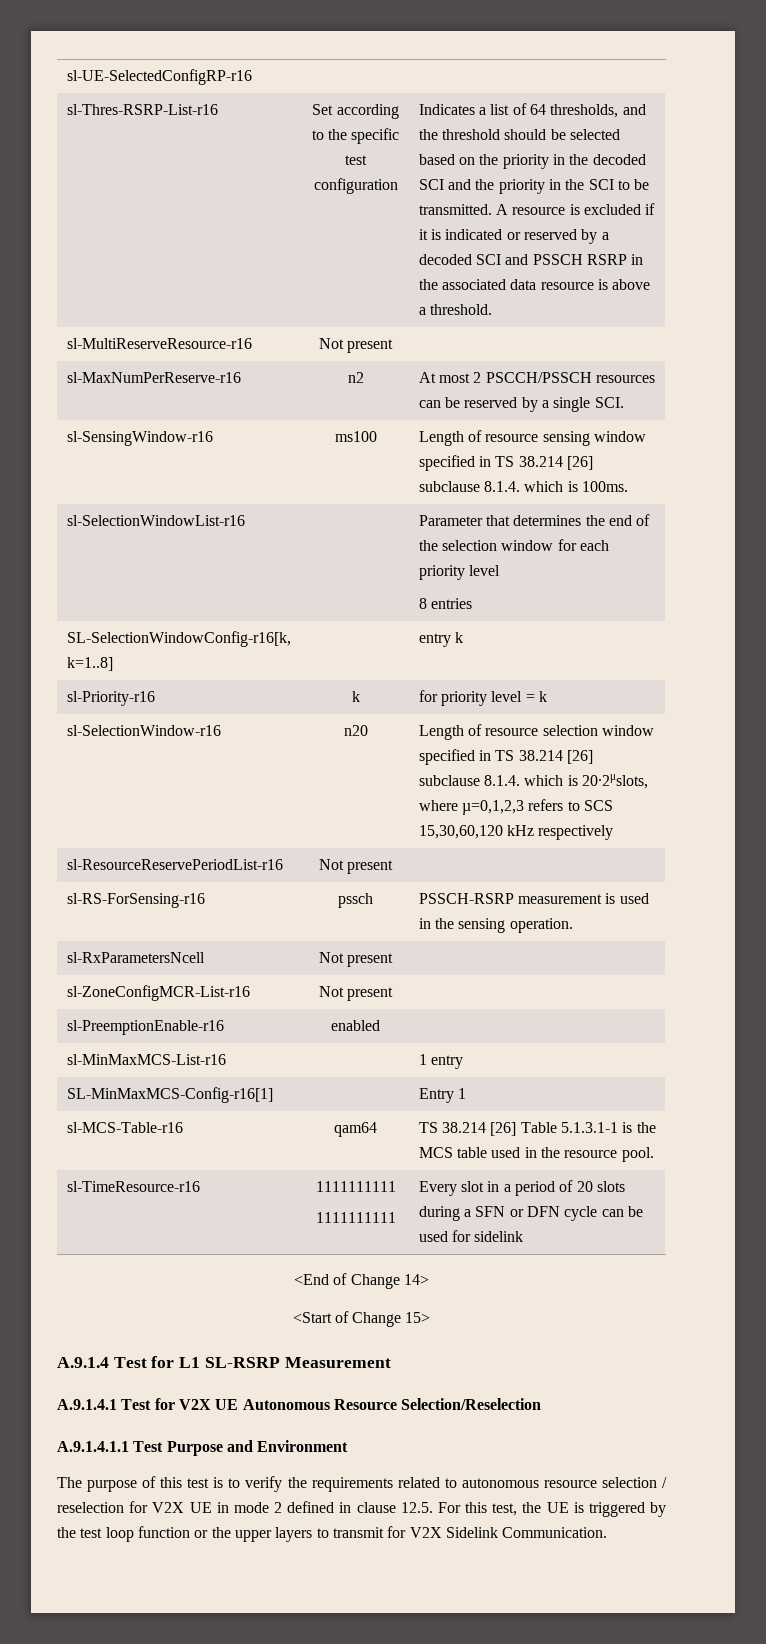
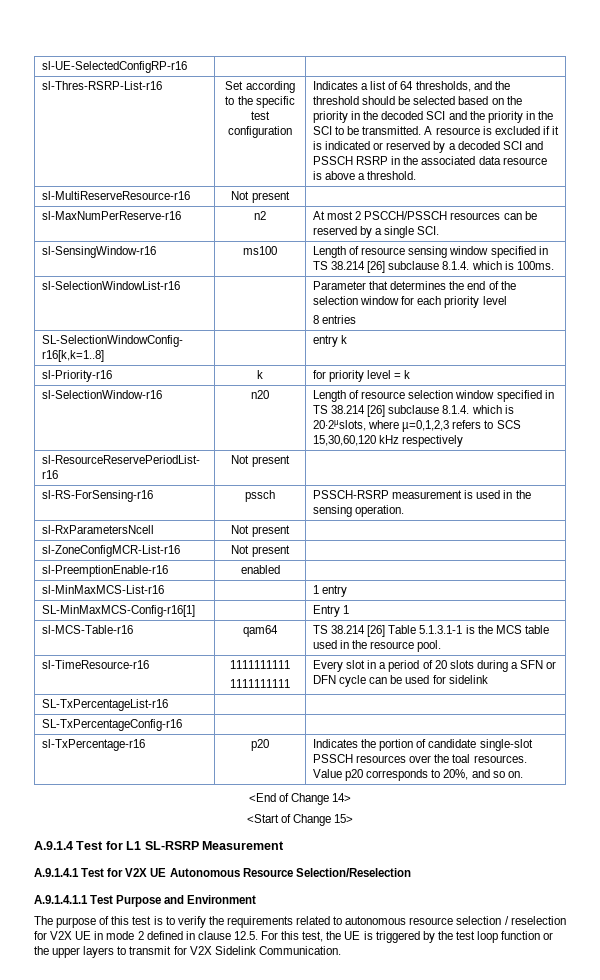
+ SL-TxPercentageList-r16 | |
+ SL-TxPercentageConfig-r16 | |
+ sl-TxPercentage-r16 | p20 | Indicates the portion of candidate single-slot PSSCH resources over the toal resources. Value p20 corresponds to 20%, and so on.

